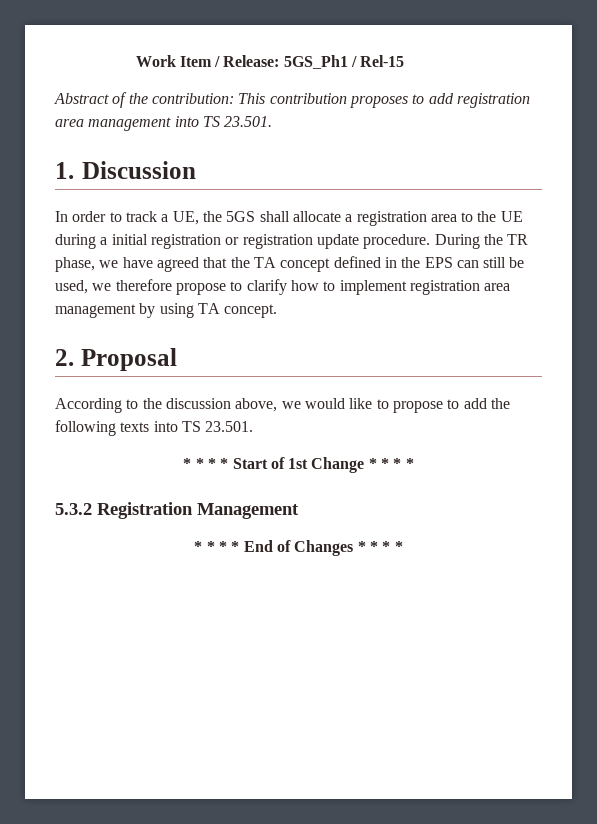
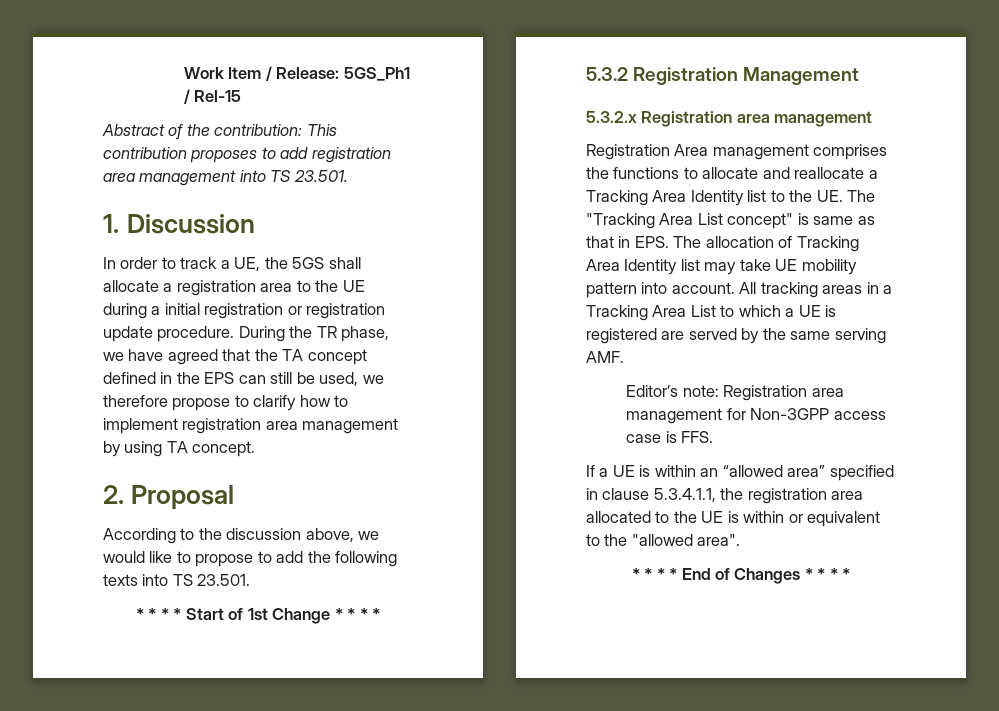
+ 5.3.2.x Registration area management
+ Registration Area management comprises the functions to allocate and reallocate a Tracking Area Identity list to the UE. The "Tracking Area List concept" is same as that in EPS. The allocation of Tracking Area Identity list may take UE mobility pattern into account. All tracking areas in a Tracking Area List to which a UE is registered are served by the same serving AMF.
+ Editor’s note: Registration area management for Non-3GPP access case is FFS.
+ If a UE is within an “allowed area” specified in clause 5.3.4.1.1, the registration area allocated to the UE is within or equivalent to the "allowed area".

